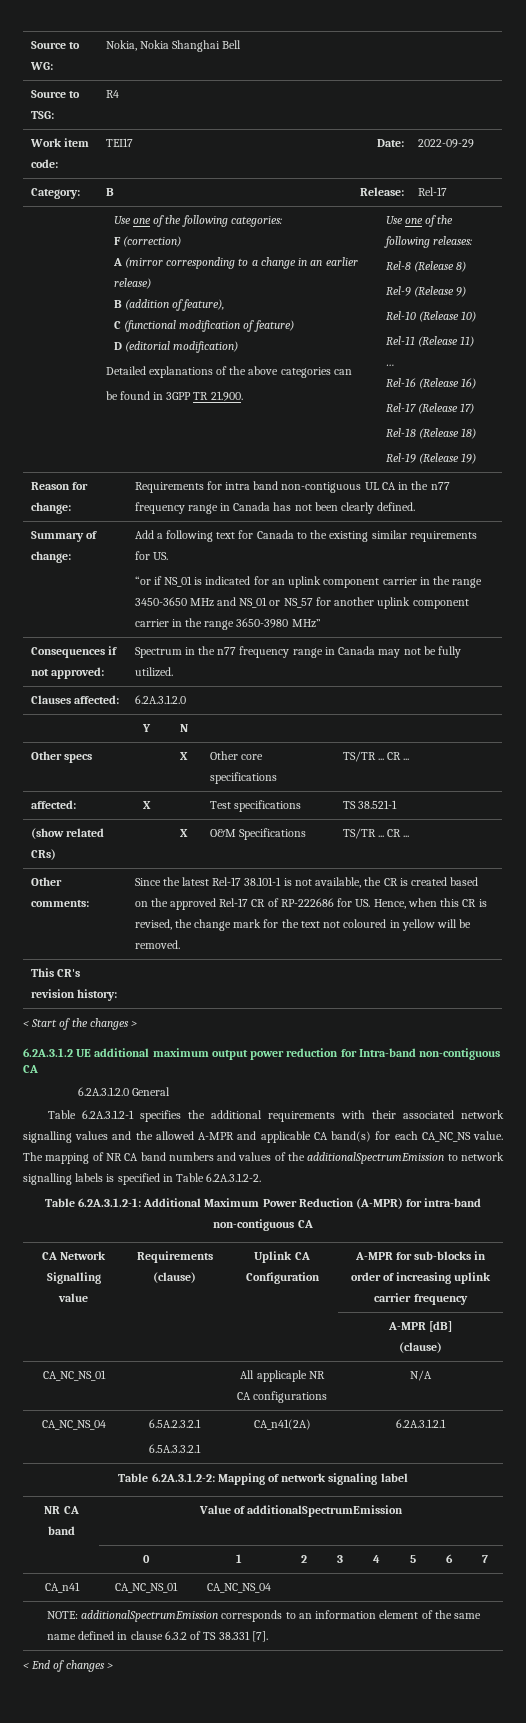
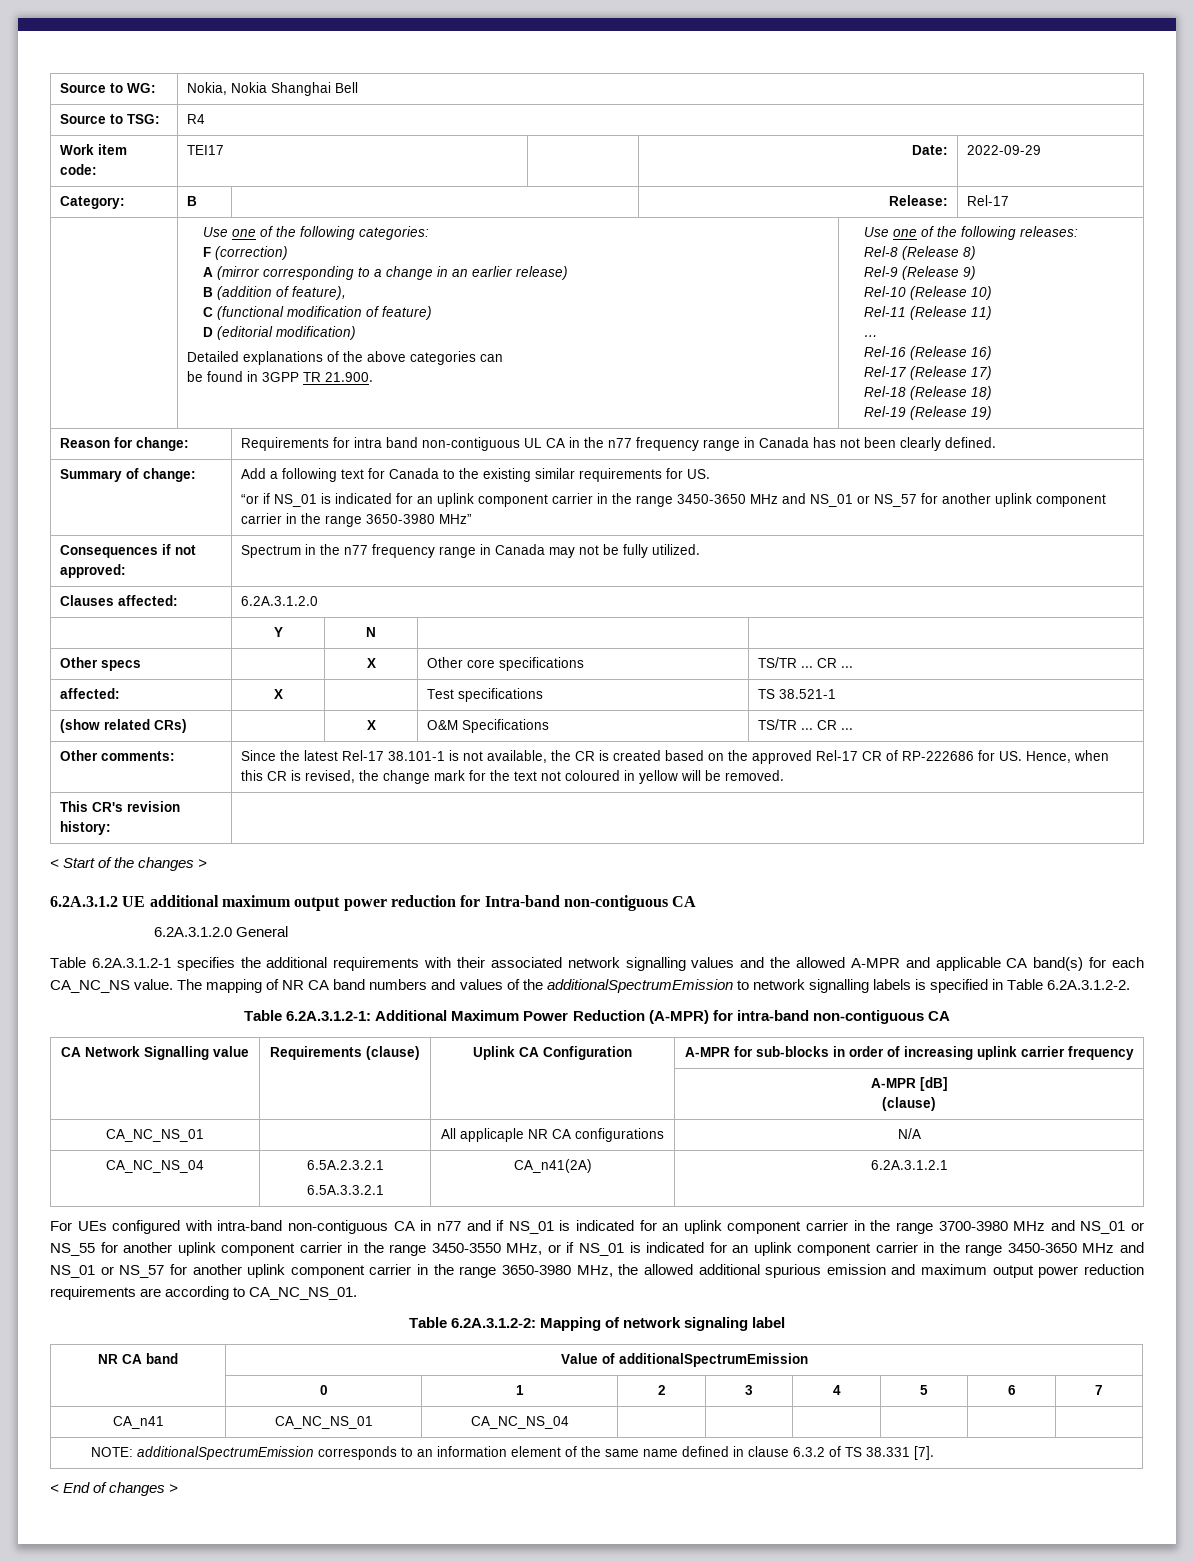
+ For UEs configured with intra-band non-contiguous CA in n77 and if NS_01 is indicated for an uplink component carrier in the range 3700-3980 MHz and NS_01 or NS_55 for another uplink component carrier in the range 3450-3550 MHz, or if NS_01 is indicated for an uplink component carrier in the range 3450-3650 MHz and NS_01 or NS_57 for another uplink component carrier in the range 3650-3980 MHz, the allowed additional spurious emission and maximum output power reduction requirements are according to CA_NC_NS_01.

